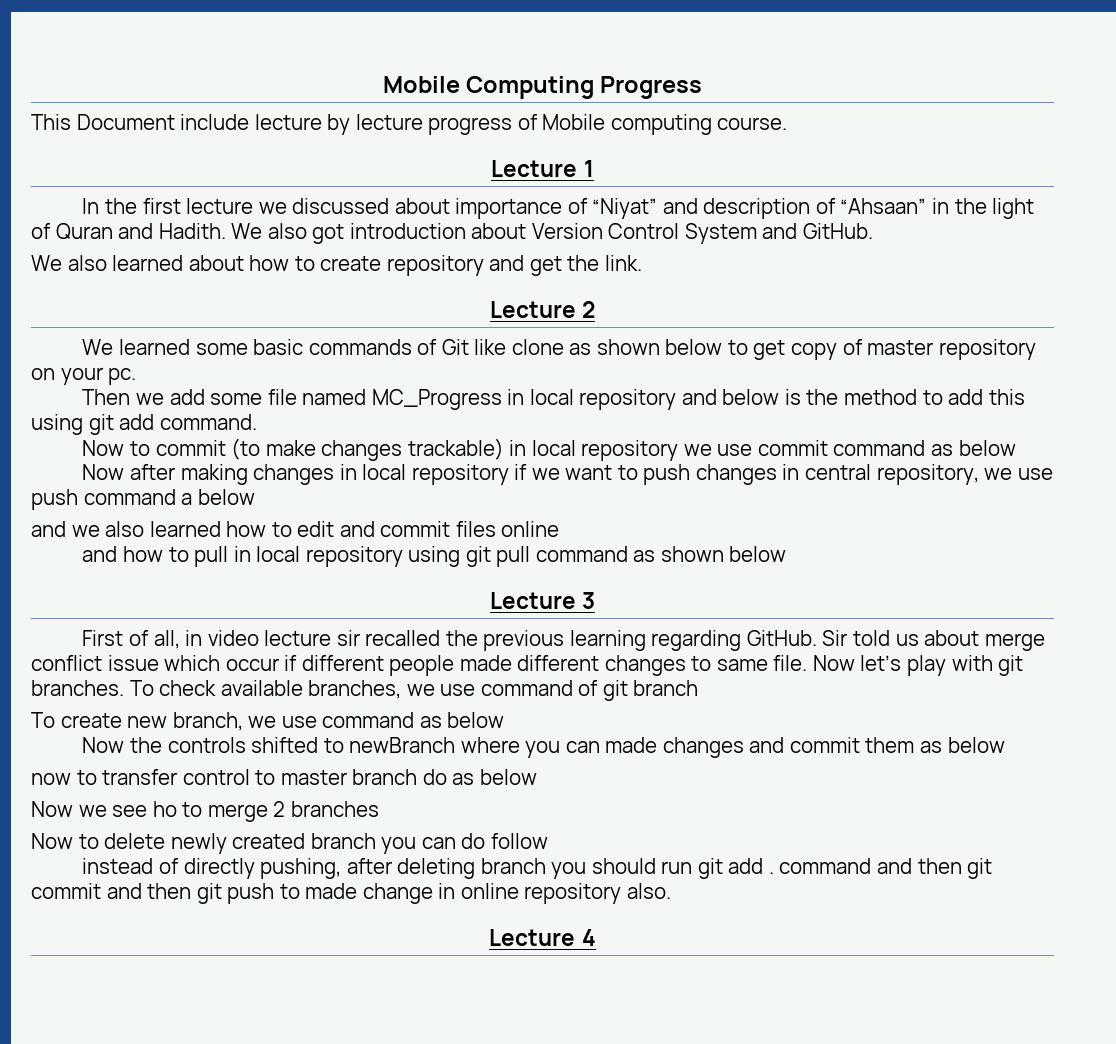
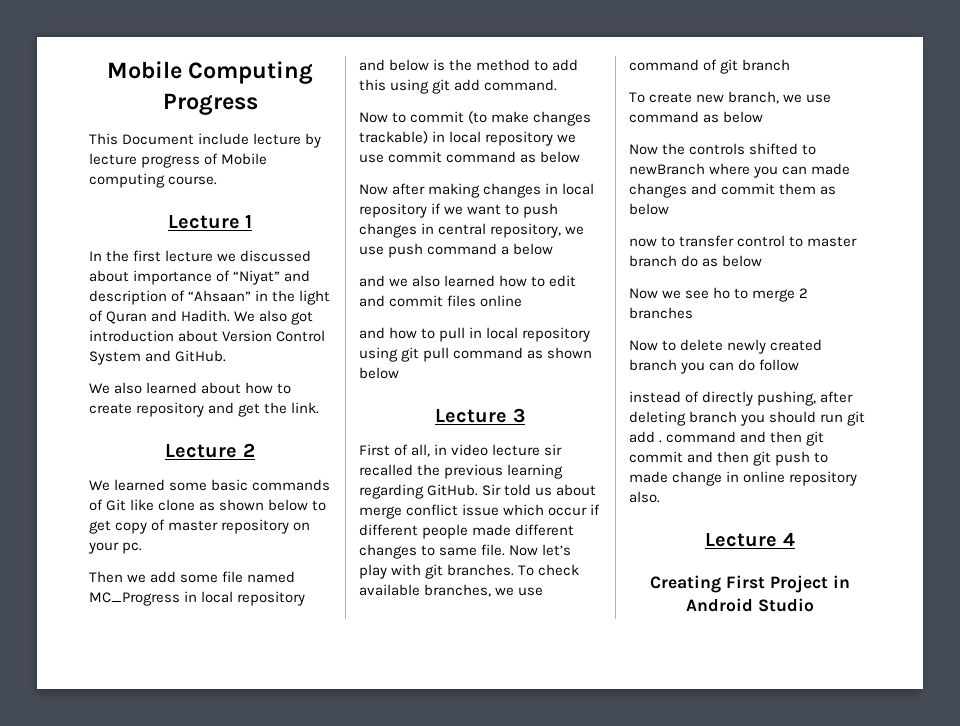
+ Creating First Project in Android Studio

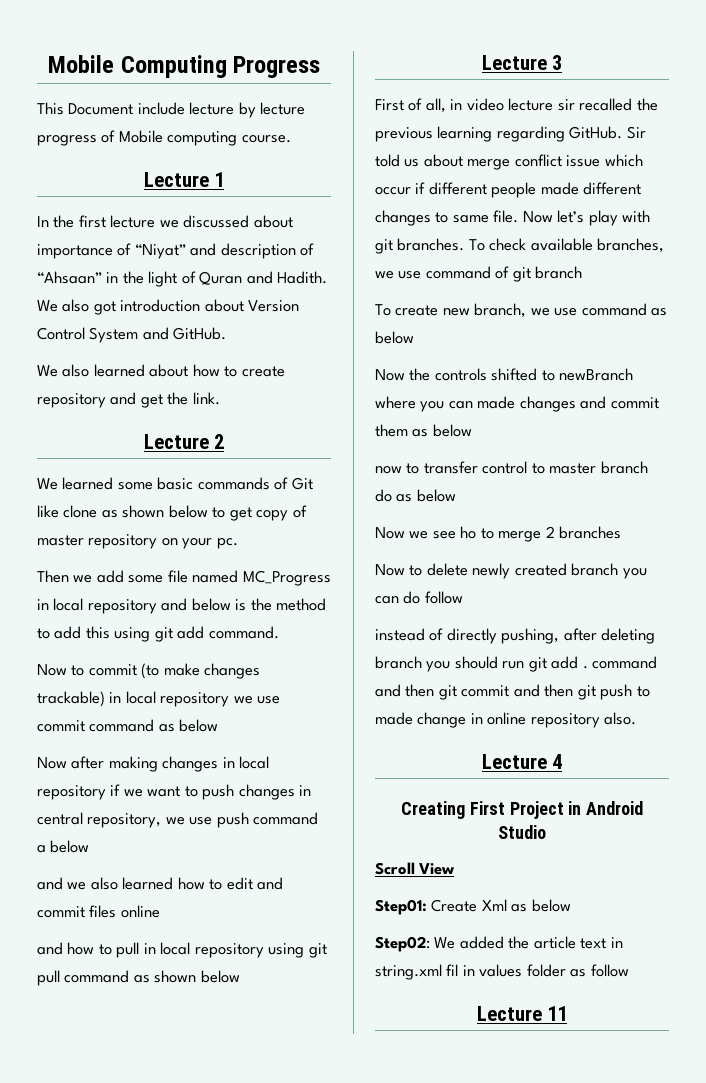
+ Scroll View
+ Step01: Create Xml as below
+ Step02: We added the article text in string.xml fil in values folder as follow
+ Lecture 11

